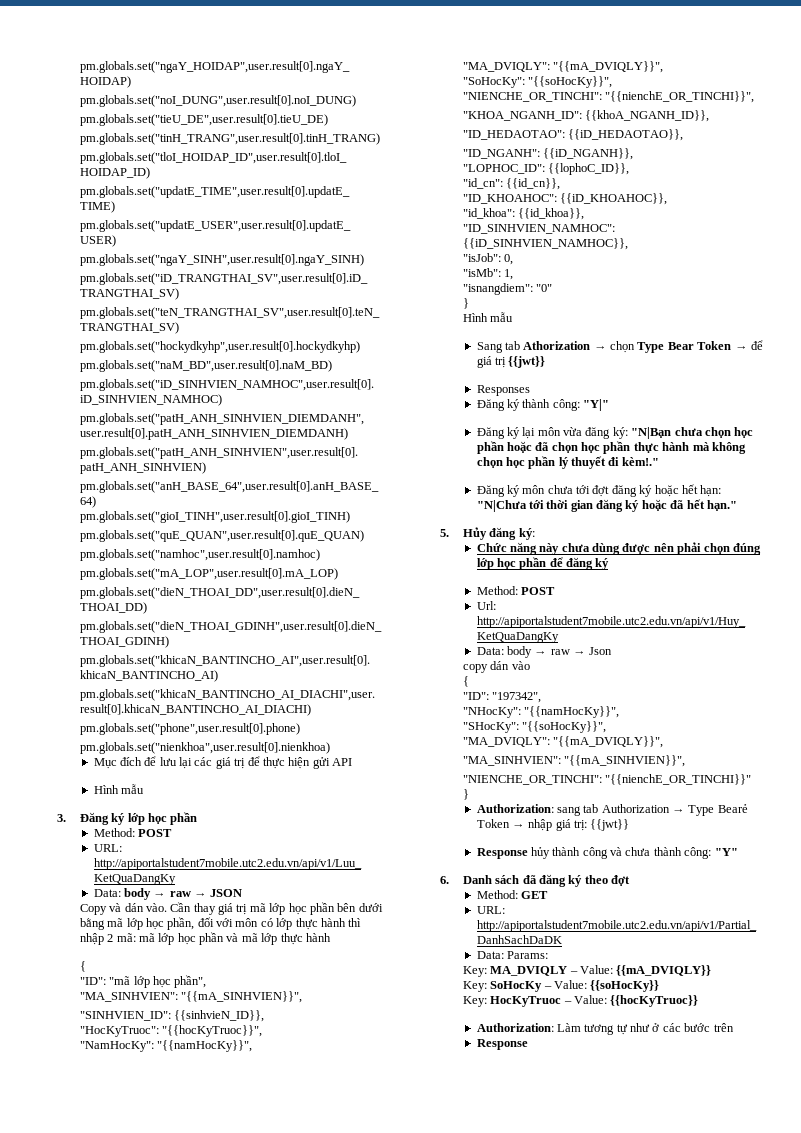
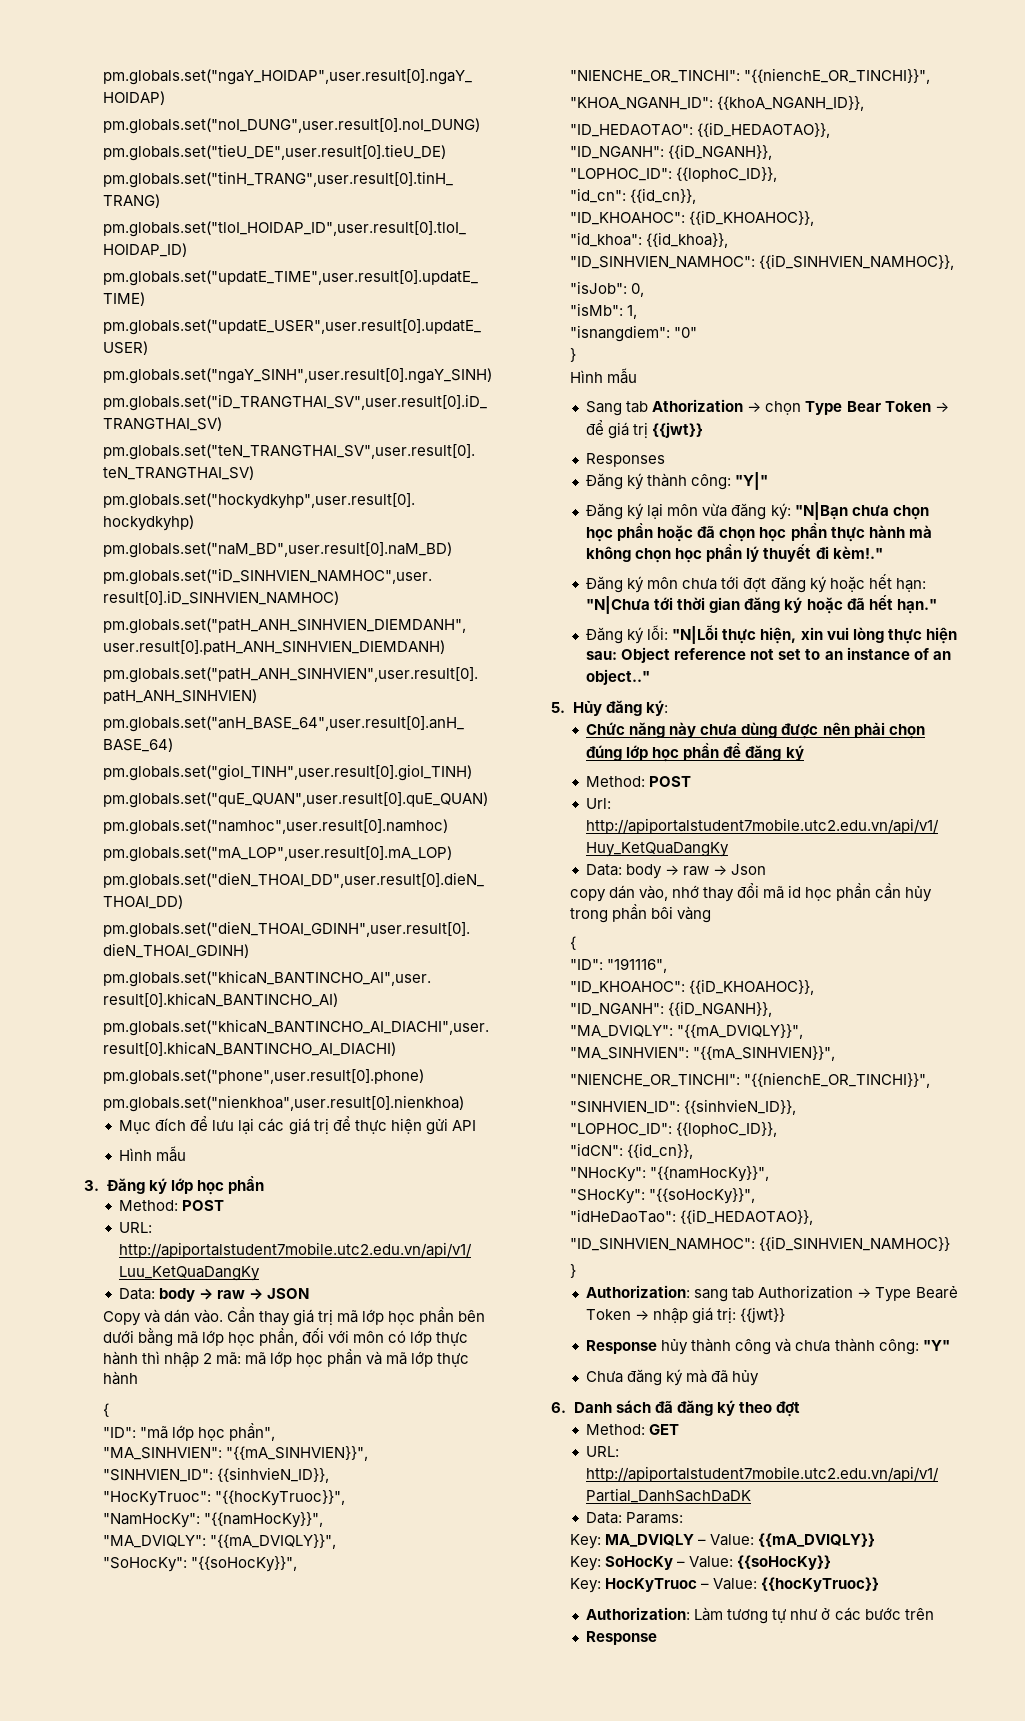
+ Đăng ký lỗi: "N|Lỗi thực hiện, xin vui lòng thực hiện sau: Object reference not set to an instance of an object.."
- copy dán vào
+ copy dán vào, nhớ thay đổi mã id học phần cần hủy trong phần bôi vàng
  {
- "ID": "197342",
- "NHocKy": "{{namHocKy}}",
- "SHocKy": "{{soHocKy}}",
+ "ID": "191116",
+ "ID_KHOAHOC": {{iD_KHOAHOC}},
+ "ID_NGANH": {{iD_NGANH}},
  "MA_DVIQLY": "{{mA_DVIQLY}}",
  "MA_SINHVIEN": "{{mA_SINHVIEN}}",
- "NIENCHE_OR_TINCHI": "{{nienchE_OR_TINCHI}}"
+ "NIENCHE_OR_TINCHI": "{{nienchE_OR_TINCHI}}",
+ "SINHVIEN_ID": {{sinhvieN_ID}},
+ "LOPHOC_ID": {{lophoC_ID}},
+ "idCN": {{id_cn}},
+ "NHocKy": "{{namHocKy}}",
+ "SHocKy": "{{soHocKy}}",
+ "idHeDaoTao": {{iD_HEDAOTAO}},
+ "ID_SINHVIEN_NAMHOC": {{iD_SINHVIEN_NAMHOC}}
+ Chưa đăng ký mà đã hủy

